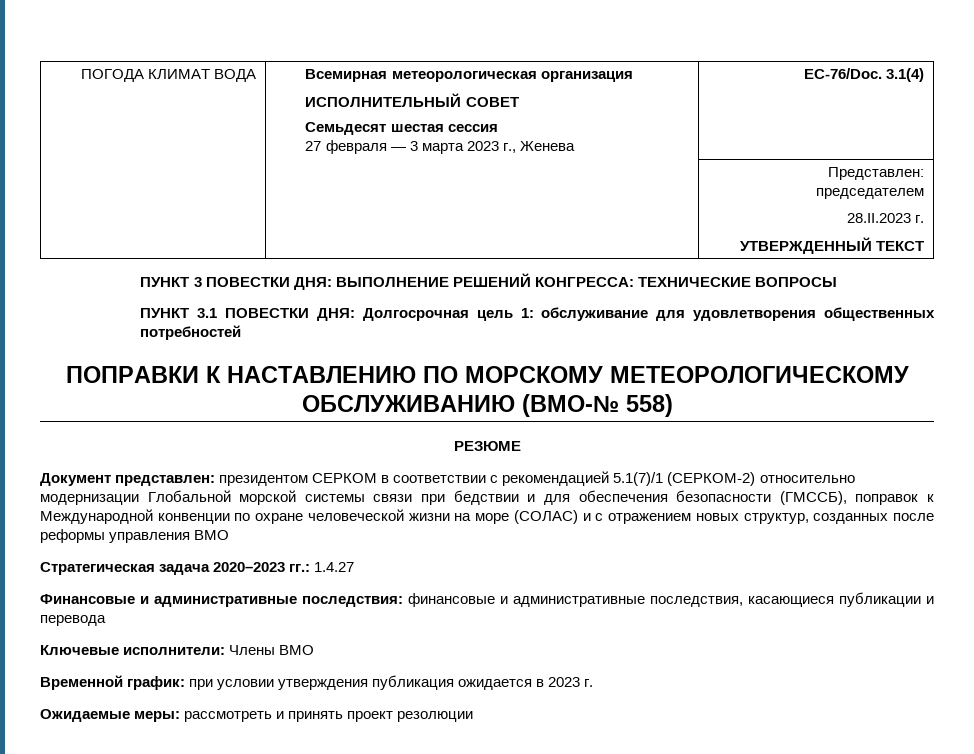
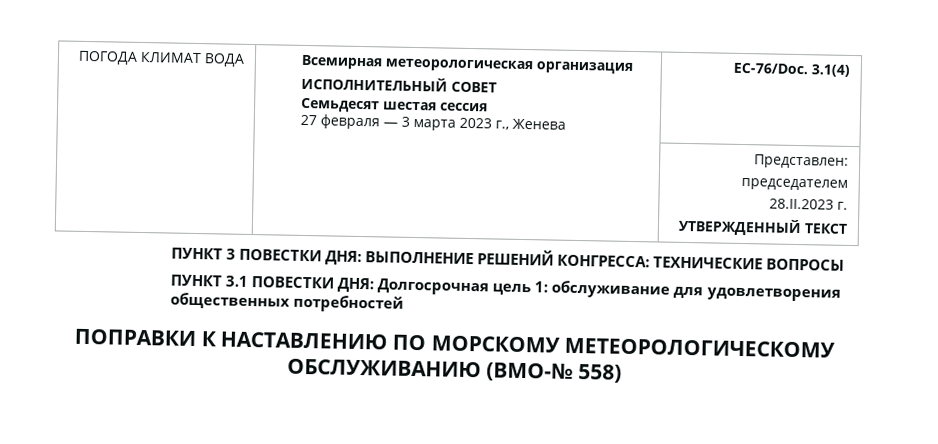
- РЕЗЮМЕ
- Документ представлен: президентом СЕРКОМ в соответствии с рекомендацией 5.1(7)/1 (СЕРКОМ-2) относительно модернизации Глобальной морской системы связи при бедствии и для обеспечения безопасности (ГМССБ), поправок к Международной конвенции по охране человеческой жизни на море (СОЛАС) и с отражением новых структур, созданных после реформы управления ВМО
- Стратегическая задача 2020–2023 гг.: 1.4.27
- Финансовые и административные последствия: финансовые и административные последствия, касающиеся публикации и перевода
- Ключевые исполнители: Члены ВМО
- Временной график: при условии утверждения публикация ожидается в 2023 г.
- Ожидаемые меры: рассмотреть и принять проект резолюции

